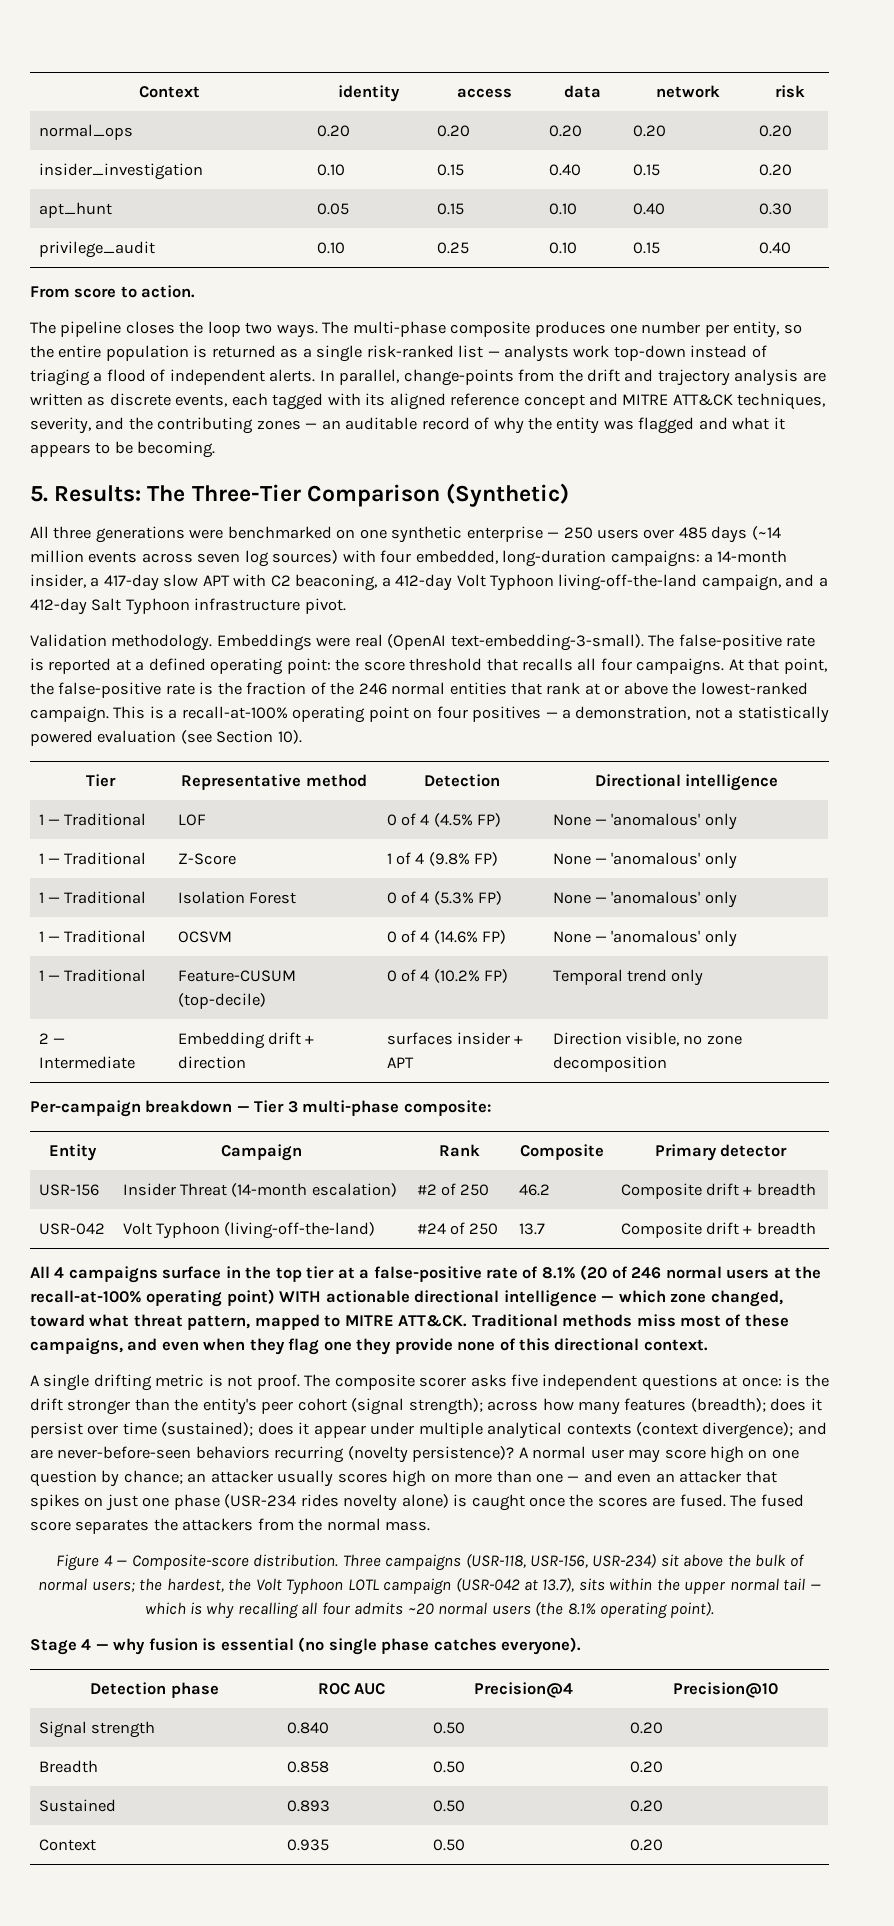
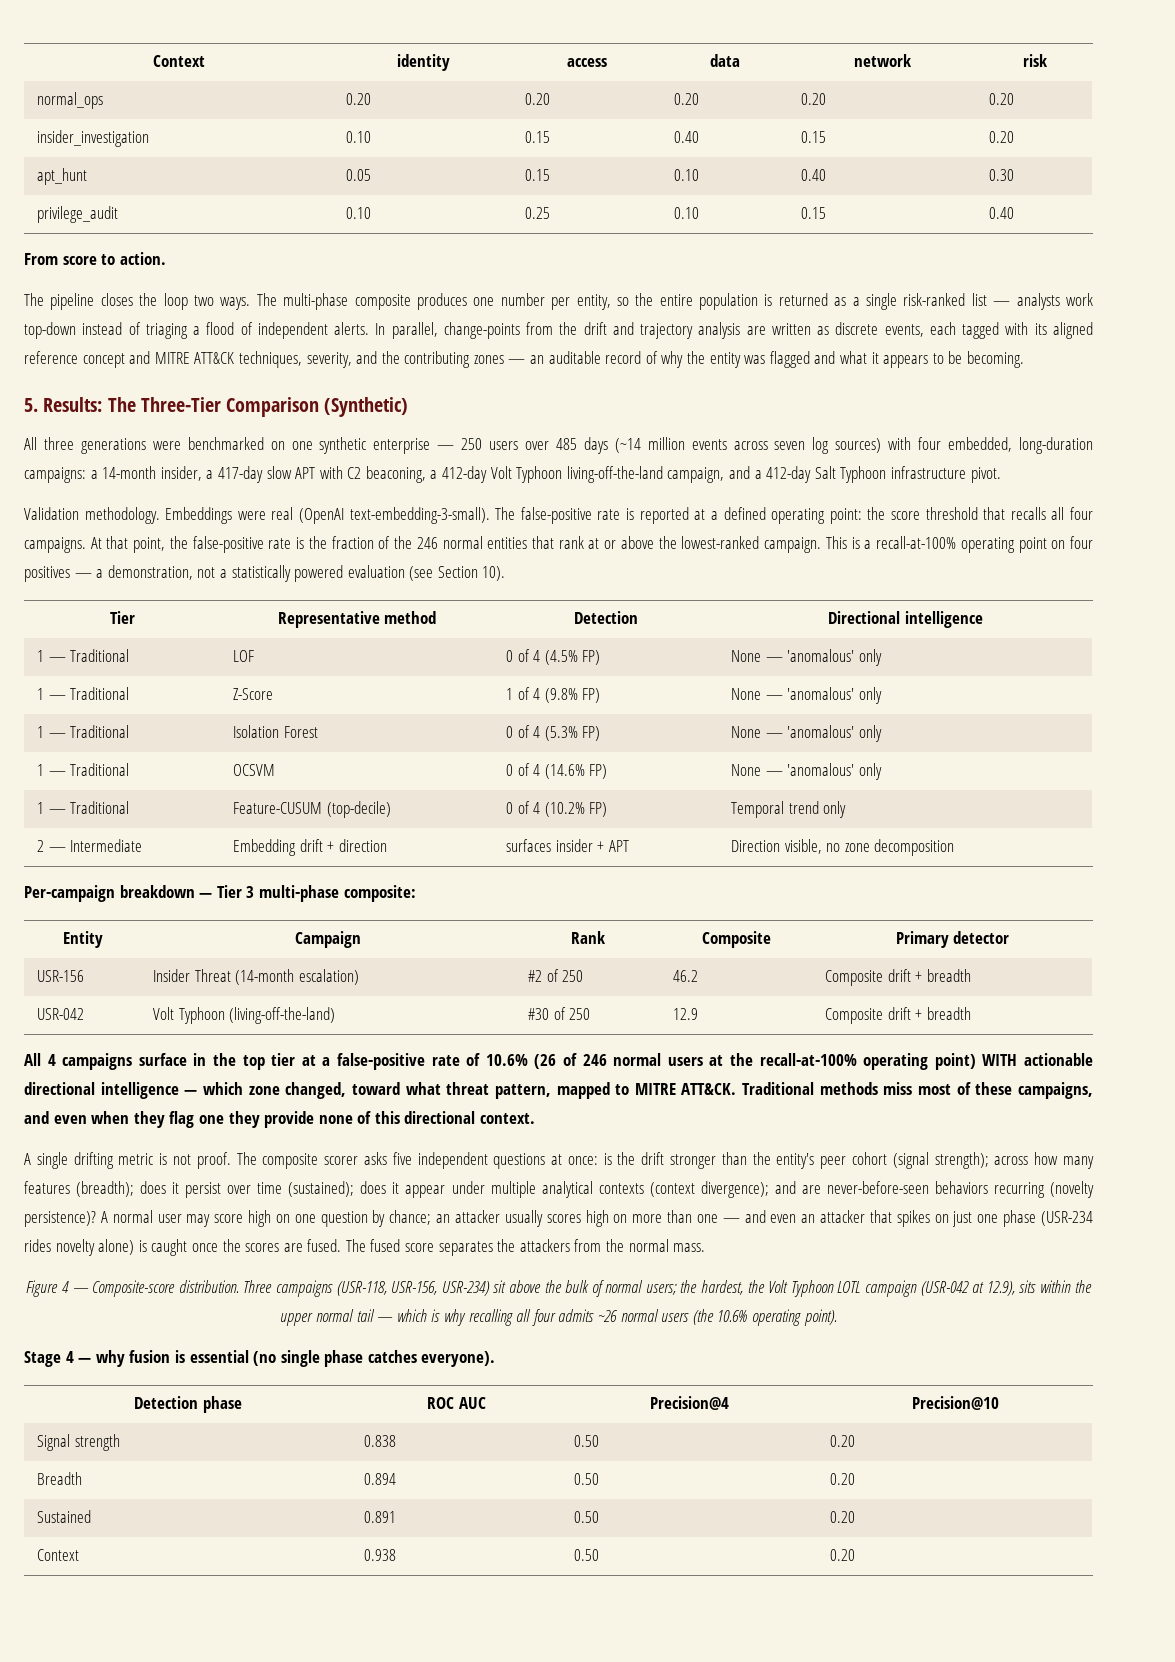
- USR-042 | Volt Typhoon (living-off-the-land) | #24 of 250 | 13.7 | Composite drift + breadth
+ USR-042 | Volt Typhoon (living-off-the-land) | #30 of 250 | 12.9 | Composite drift + breadth
- All 4 campaigns surface in the top tier at a false-positive rate of 8.1% (20 of 246 normal users at the recall-at-100% operating point) WITH actionable directional intelligence — which zone changed, toward what threat pattern, mapped to MITRE ATT&CK.
+ All 4 campaigns surface in the top tier at a false-positive rate of 10.6% (26 of 246 normal users at the recall-at-100% operating point) WITH actionable directional intelligence — which zone changed, toward what threat pattern, mapped to MITRE ATT&CK.
- Three campaigns (USR-118, USR-156, USR-234) sit above the bulk of normal users; the hardest, the Volt Typhoon LOTL campaign (USR-042 at 13.7), sits within the upper normal tail — which is why recalling all four admits ~20 normal users (the 8.1% operating point).
+ Three campaigns (USR-118, USR-156, USR-234) sit above the bulk of normal users; the hardest, the Volt Typhoon LOTL campaign (USR-042 at 12.9), sits within the upper normal tail — which is why recalling all four admits ~26 normal users (the 10.6% operating point).
- Signal strength | 0.840 | 0.50 | 0.20
+ Signal strength | 0.838 | 0.50 | 0.20
- Breadth | 0.858 | 0.50 | 0.20
+ Breadth | 0.894 | 0.50 | 0.20
- Sustained | 0.893 | 0.50 | 0.20
+ Sustained | 0.891 | 0.50 | 0.20
- Context | 0.935 | 0.50 | 0.20
+ Context | 0.938 | 0.50 | 0.20

